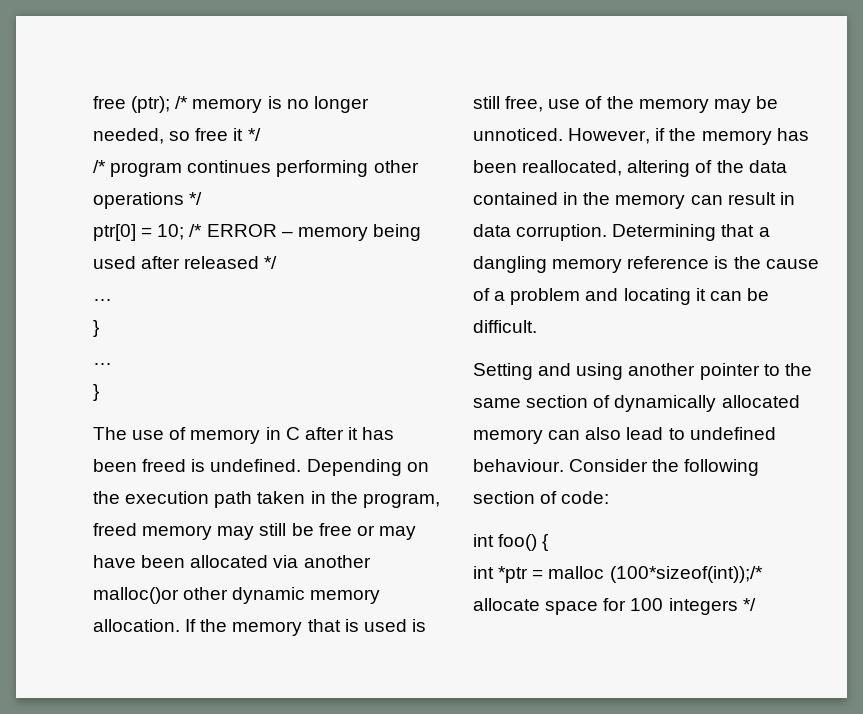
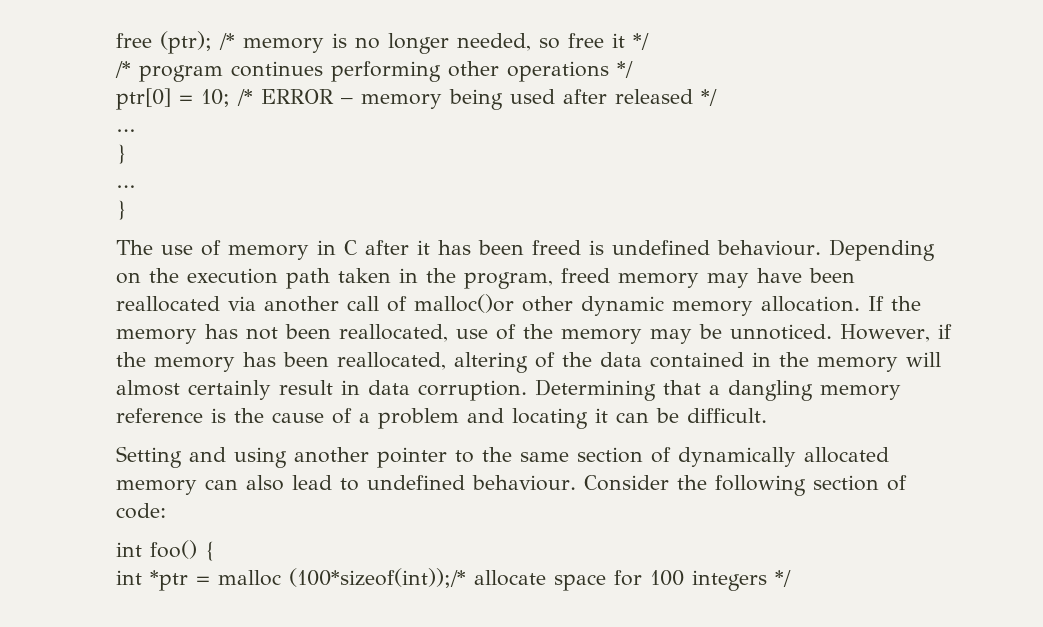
- The use of memory in C after it has been freed is undefined.
+ The use of memory in C after it has been freed is undefined behaviour.
- Depending on the execution path taken in the program, freed memory may still be free or may have been allocated via another malloc()or other dynamic memory allocation.
+ Depending on the execution path taken in the program, freed memory may have been reallocated via another call of malloc()or other dynamic memory allocation.
- If the memory that is used is still free, use of the memory may be unnoticed.
+ If the memory has not been reallocated, use of the memory may be unnoticed.
- However, if the memory has been reallocated, altering of the data contained in the memory can result in data corruption.
+ However, if the memory has been reallocated, altering of the data contained in the memory will almost certainly result in data corruption.

